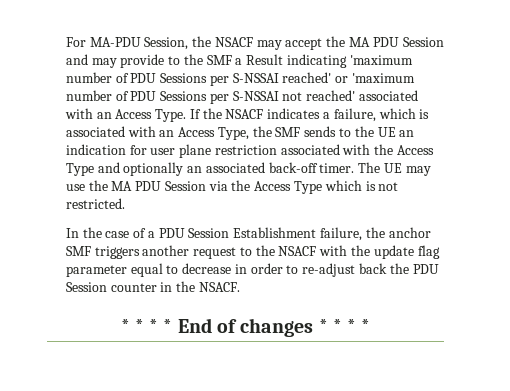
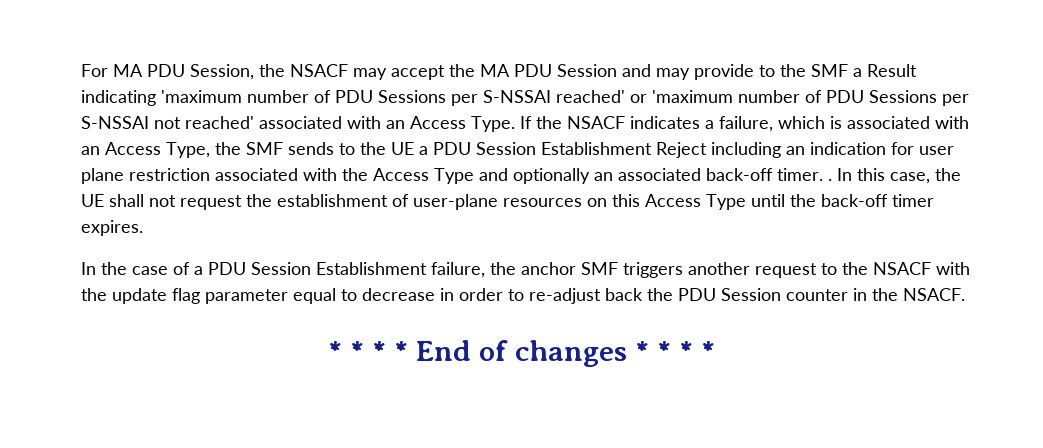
- For MA-PDU Session, the NSACF may accept the MA PDU Session and may provide to the SMF a Result indicating 'maximum number of PDU Sessions per S-NSSAI reached' or 'maximum number of PDU Sessions per S-NSSAI not reached' associated with an Access Type.
+ For MA PDU Session, the NSACF may accept the MA PDU Session and may provide to the SMF a Result indicating 'maximum number of PDU Sessions per S-NSSAI reached' or 'maximum number of PDU Sessions per S-NSSAI not reached' associated with an Access Type.
- If the NSACF indicates a failure, which is associated with an Access Type, the SMF sends to the UE an indication for user plane restriction associated with the Access Type and optionally an associated back-off timer. The UE may use the MA PDU Session via the Access Type which is not restricted.
+ If the NSACF indicates a failure, which is associated with an Access Type, the SMF sends to the UE a PDU Session Establishment Reject including an indication for user plane restriction associated with the Access Type and optionally an associated back-off timer. . In this case, the UE shall not request the establishment of user-plane resources on this Access Type until the back-off timer expires.

